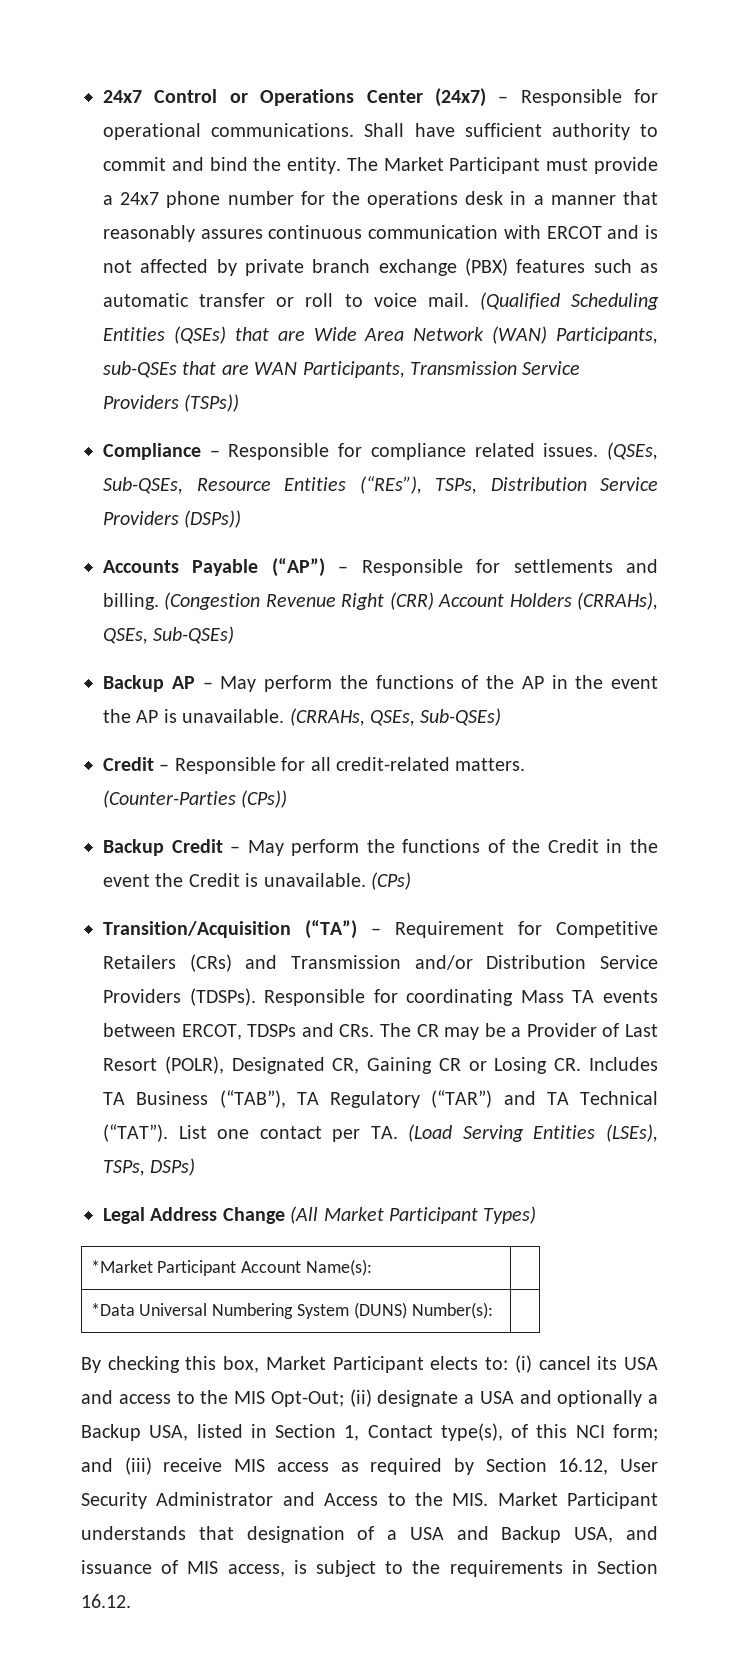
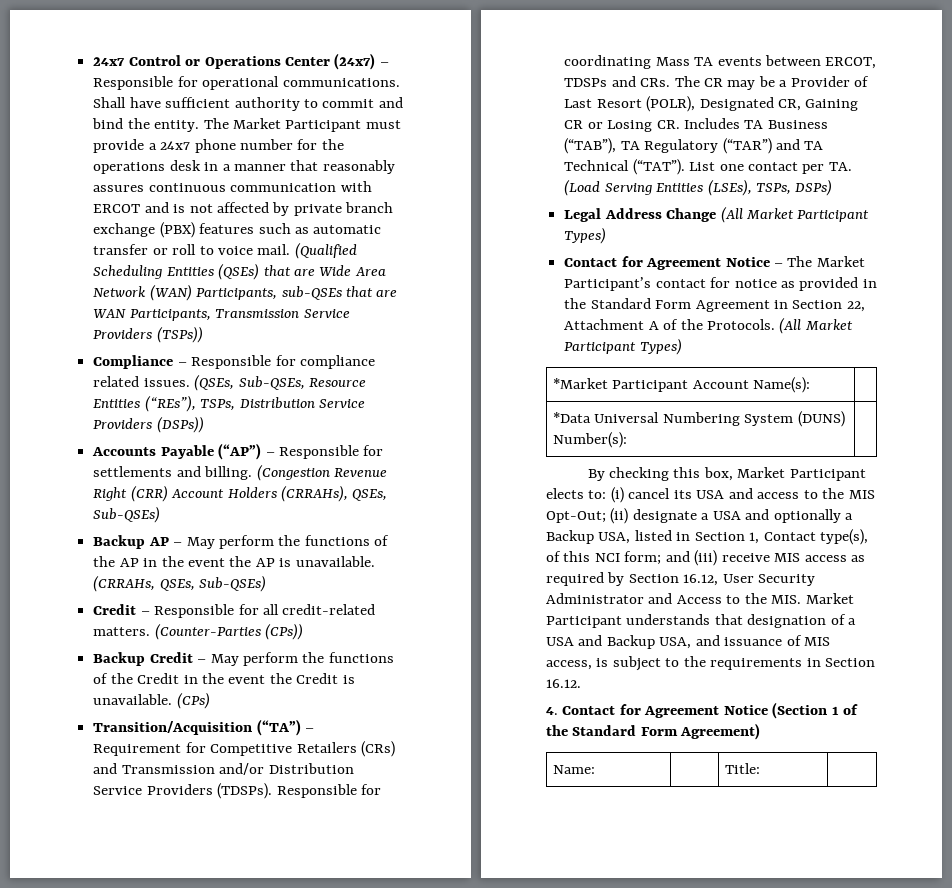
+ Contact for Agreement Notice – The Market Participant’s contact for notice as provided in the Standard Form Agreement in Section 22, Attachment A of the Protocols. (All Market Participant Types)
+ 4. Contact for Agreement Notice (Section 1 of the Standard Form Agreement)
+ Name: | | Title: |

